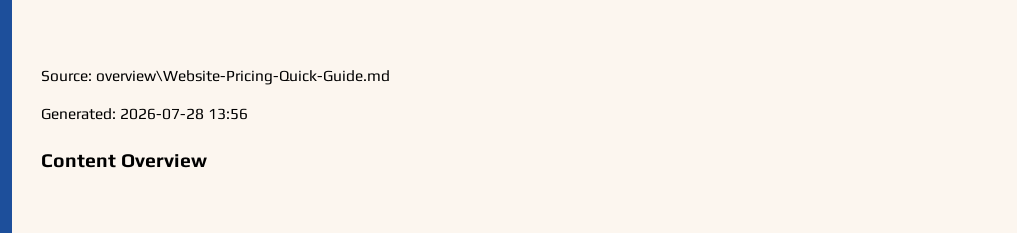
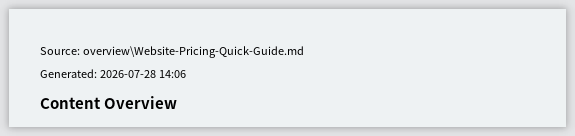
- Generated: 2026-07-28 13:56
+ Generated: 2026-07-28 14:06

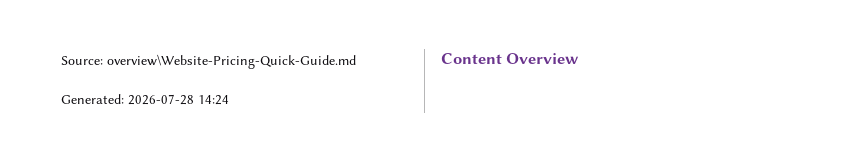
- Generated: 2026-07-28 14:06
+ Generated: 2026-07-28 14:24

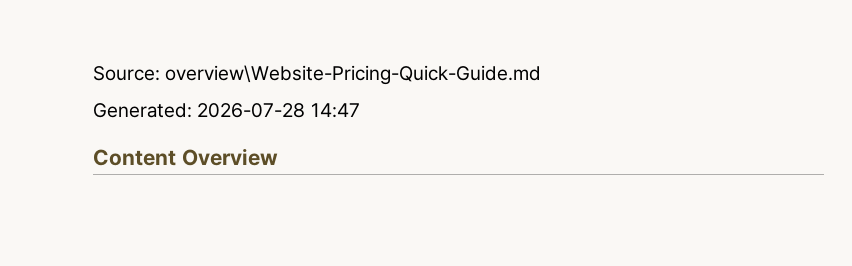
- Generated: 2026-07-28 14:24
+ Generated: 2026-07-28 14:47

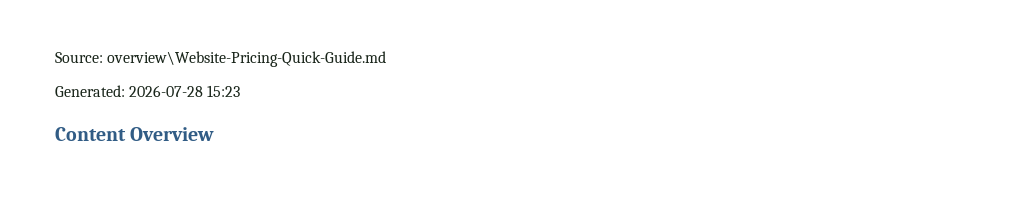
- Generated: 2026-07-28 14:47
+ Generated: 2026-07-28 15:23

